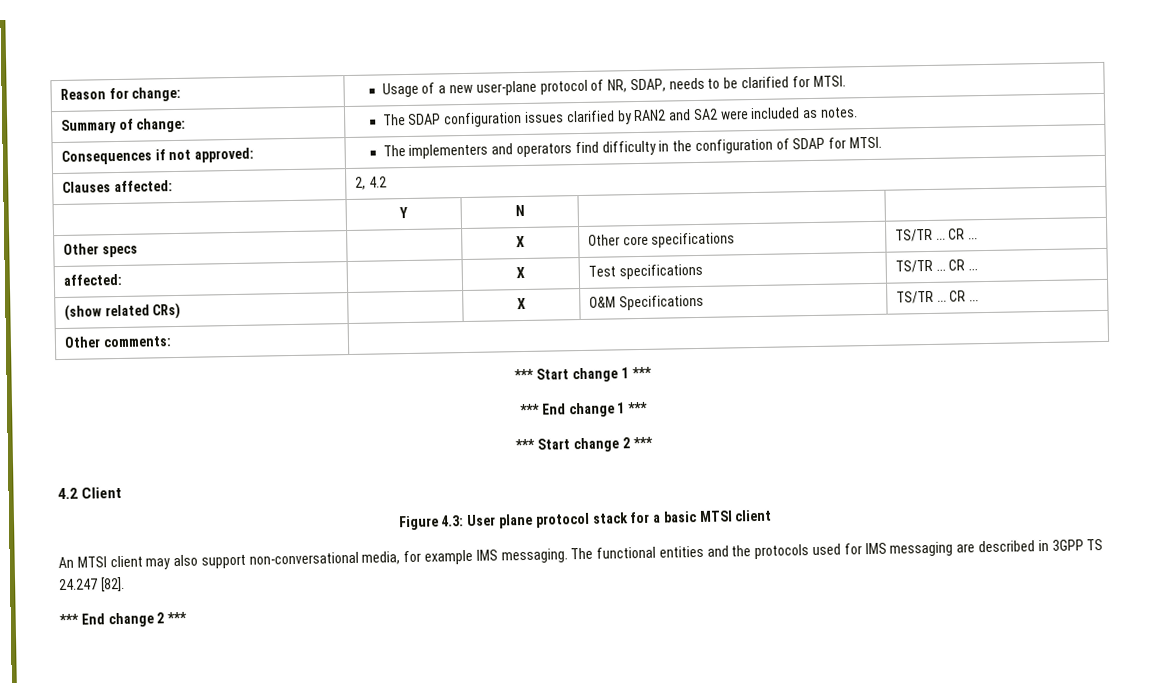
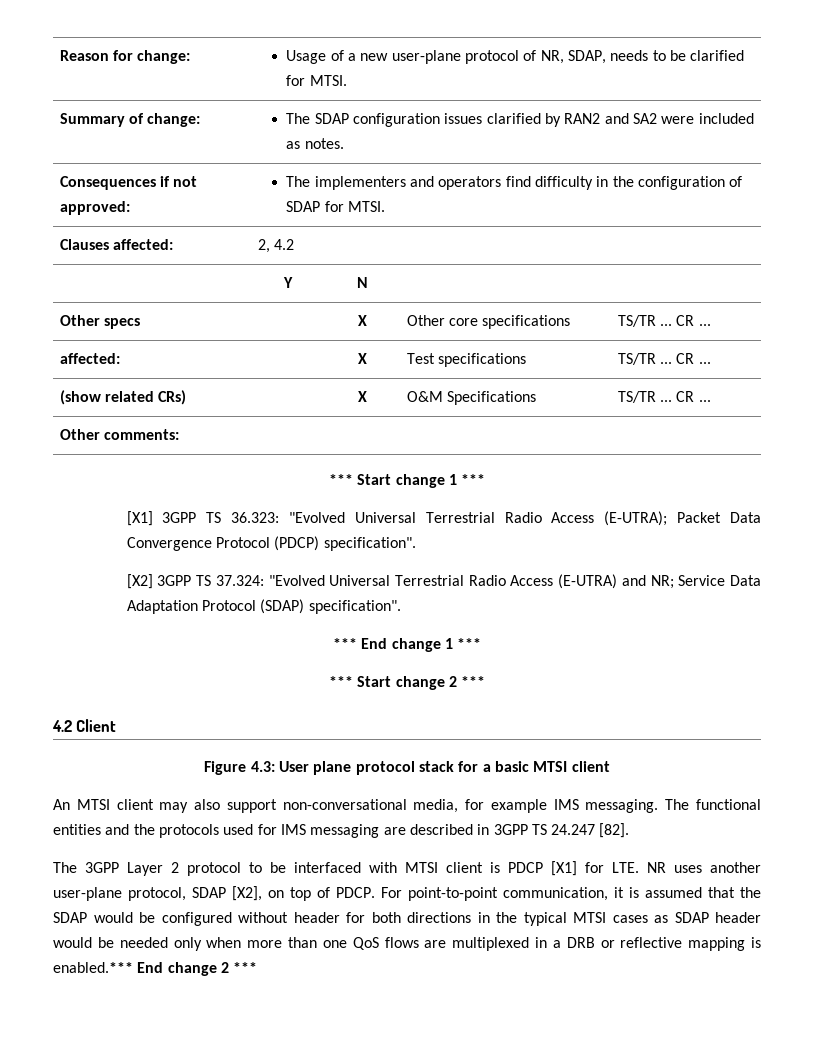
+ [X1] 3GPP TS 36.323: "Evolved Universal Terrestrial Radio Access (E-UTRA); Packet Data Convergence Protocol (PDCP) specification".
+ [X2] 3GPP TS 37.324: "Evolved Universal Terrestrial Radio Access (E-UTRA) and NR; Service Data Adaptation Protocol (SDAP) specification".
- *** End change 2 ***
+ The 3GPP Layer 2 protocol to be interfaced with MTSI client is PDCP [X1] for LTE. NR uses another user-plane protocol, SDAP [X2], on top of PDCP. For point-to-point communication, it is assumed that the SDAP would be configured without header for both directions in the typical MTSI cases as SDAP header would be needed only when more than one QoS flows are multiplexed in a DRB or reflective mapping is enabled.*** End change 2 ***

